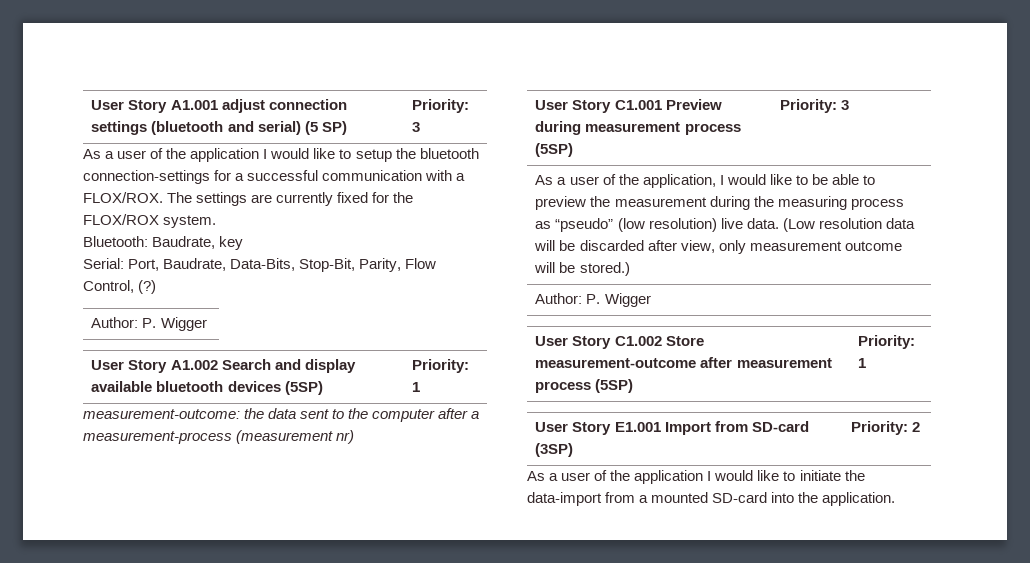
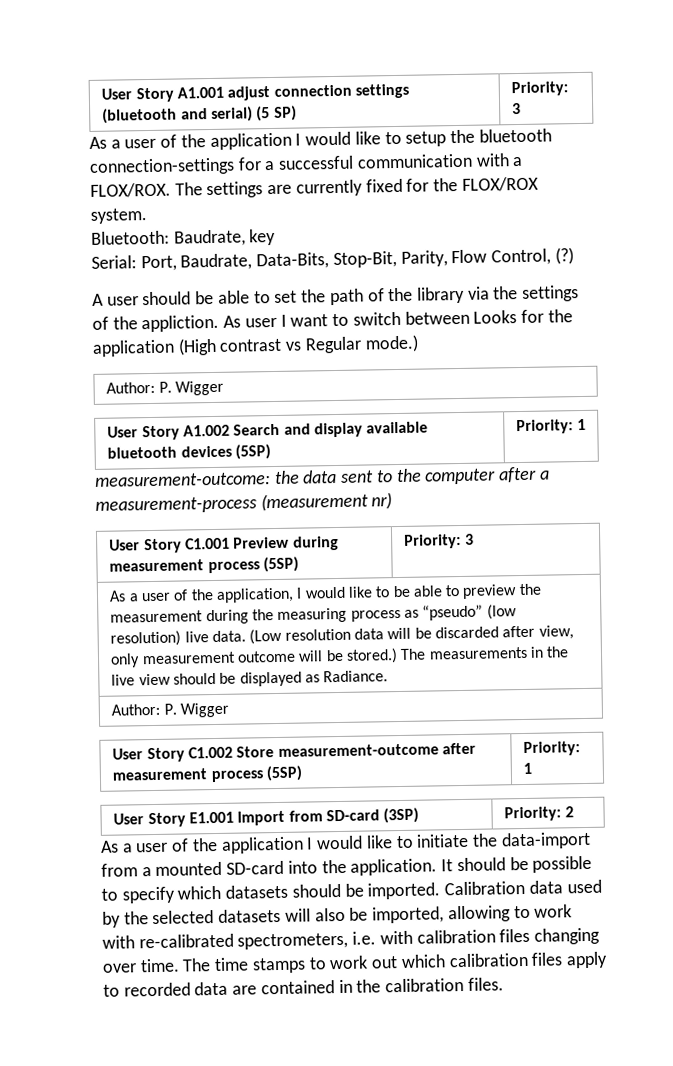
+ A user should be able to set the path of the library via the settings of the appliction. As user I want to switch between Looks for the application (High contrast vs Regular mode.)
+ The measurements in the live view should be displayed as Radiance.
+ It should be possible to specify which datasets should be imported. Calibration data used by the selected datasets will also be imported, allowing to work with re-calibrated spectrometers, i.e. with calibration files changing over time. The time stamps to work out which calibration files apply to recorded data are contained in the calibration files.

